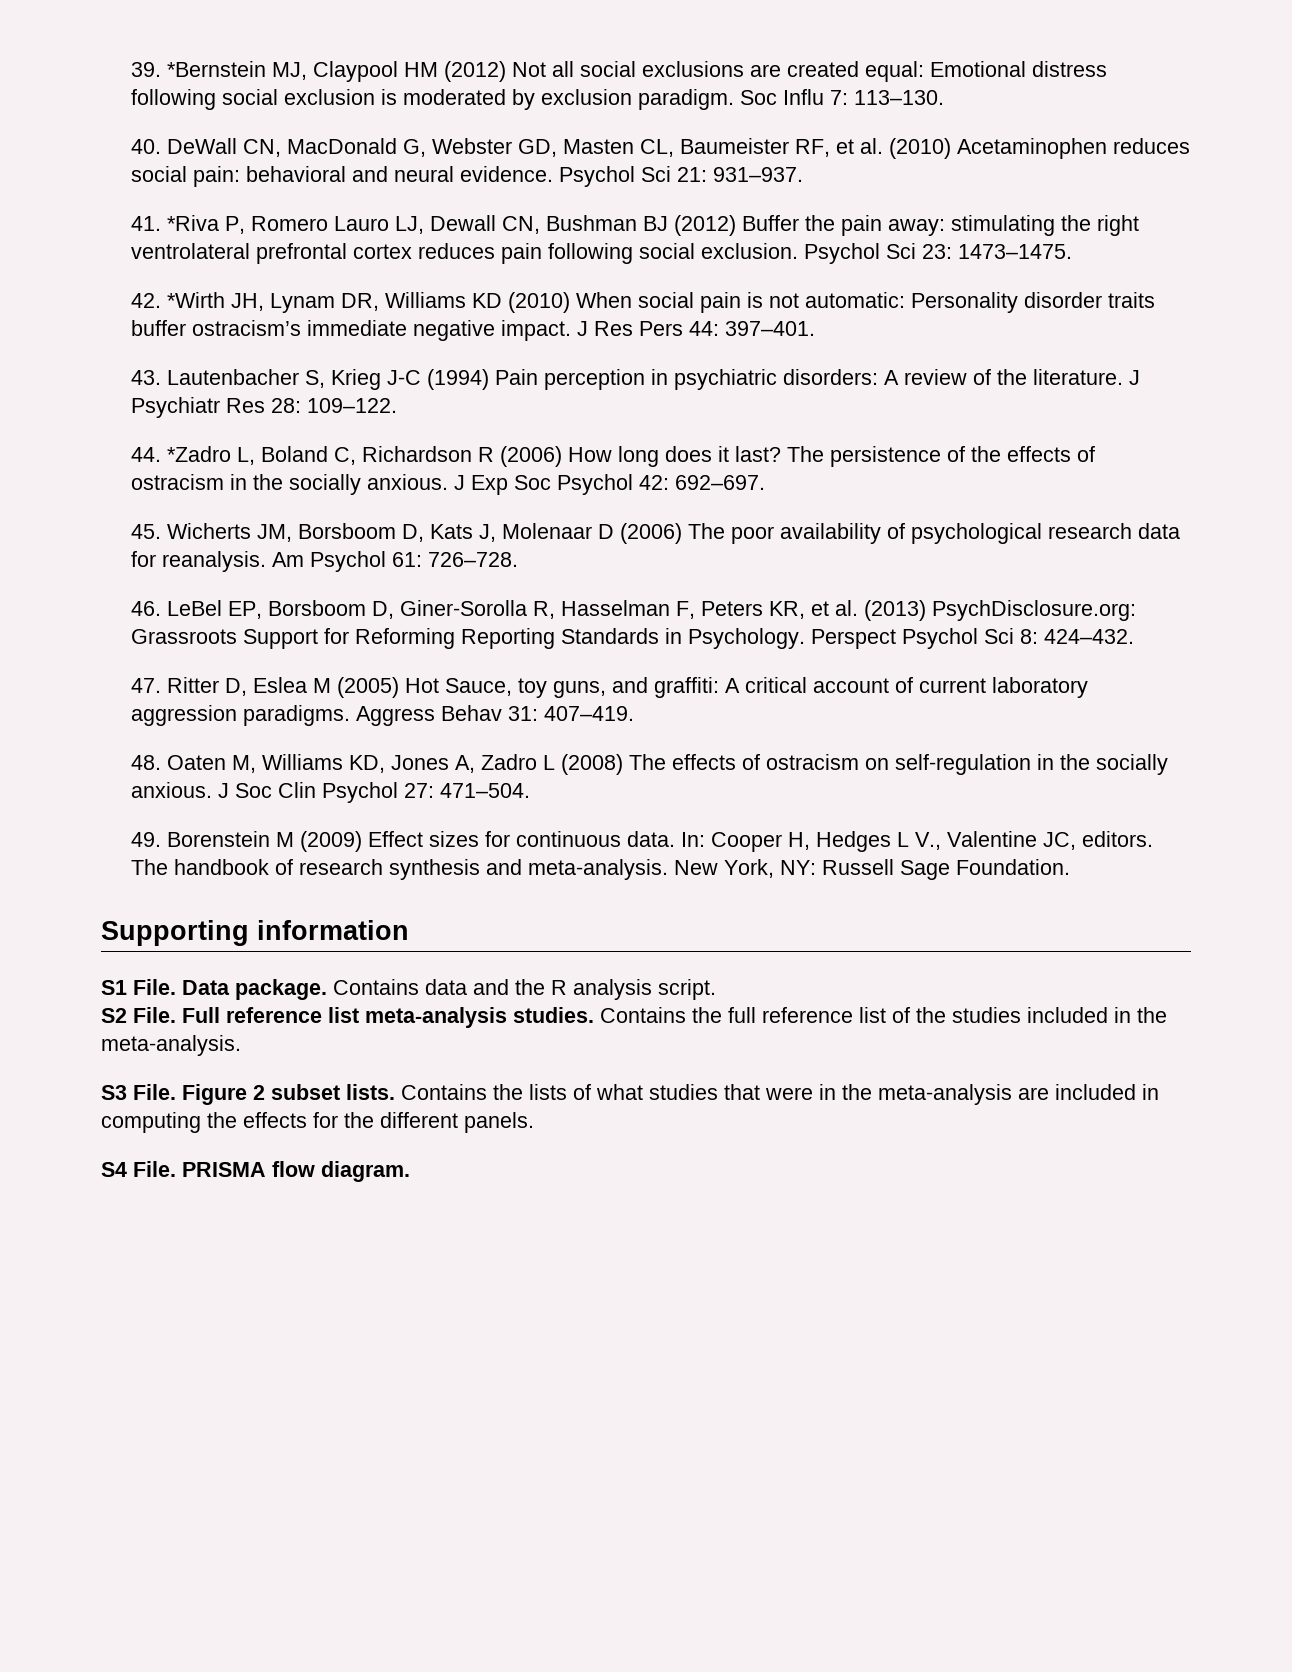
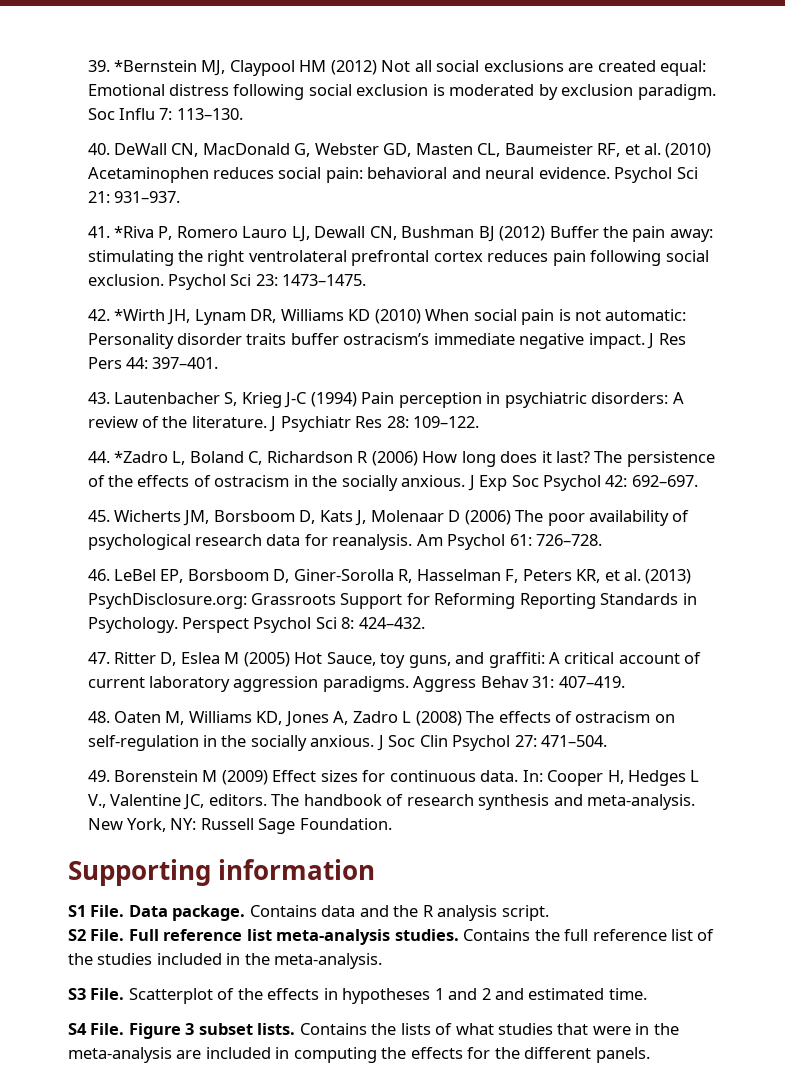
- Figure 2 subset lists.
+ Scatterplot of the effects in hypotheses 1 and 2 and estimated time.
+ S4 File. Figure 3 subset lists.
- S4 File. PRISMA flow diagram.

